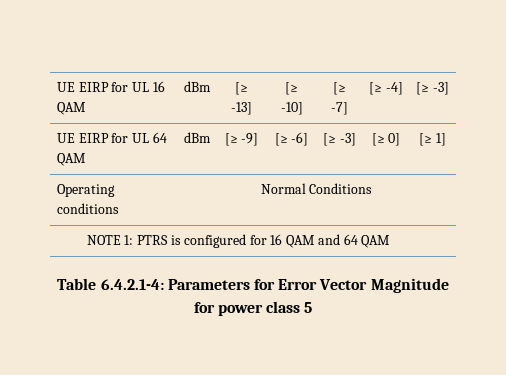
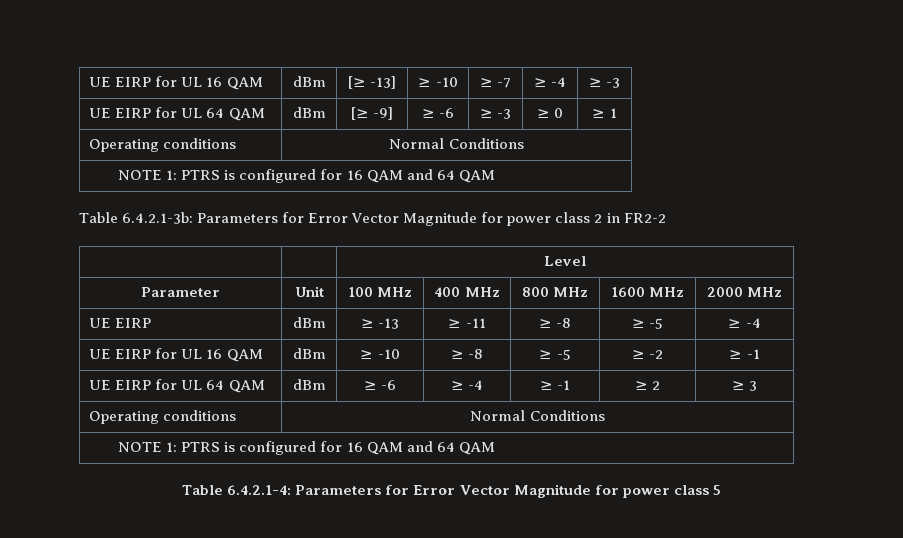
- UE EIRP for UL 16 QAM | dBm | [≥ -13] | [≥ -10] | [≥ -7] | [≥ -4] | [≥ -3]
+ UE EIRP for UL 16 QAM | dBm | [≥ -13] | ≥ -10 | ≥ -7 | ≥ -4 | ≥ -3
- UE EIRP for UL 64 QAM | dBm | [≥ -9] | [≥ -6] | [≥ -3] | [≥ 0] | [≥ 1]
+ UE EIRP for UL 64 QAM | dBm | [≥ -9] | ≥ -6 | ≥ -3 | ≥ 0 | ≥ 1
+ Operating conditions | Normal Conditions
+ NOTE 1: PTRS is configured for 16 QAM and 64 QAM
+ Table 6.4.2.1-3b: Parameters for Error Vector Magnitude for power class 2 in FR2-2
+ | | Level
+ Parameter | Unit | 100 MHz | 400 MHz | 800 MHz | 1600 MHz | 2000 MHz
+ UE EIRP | dBm | ≥ -13 | ≥ -11 | ≥ -8 | ≥ -5 | ≥ -4
+ UE EIRP for UL 16 QAM | dBm | ≥ -10 | ≥ -8 | ≥ -5 | ≥ -2 | ≥ -1
+ UE EIRP for UL 64 QAM | dBm | ≥ -6 | ≥ -4 | ≥ -1 | ≥ 2 | ≥ 3

